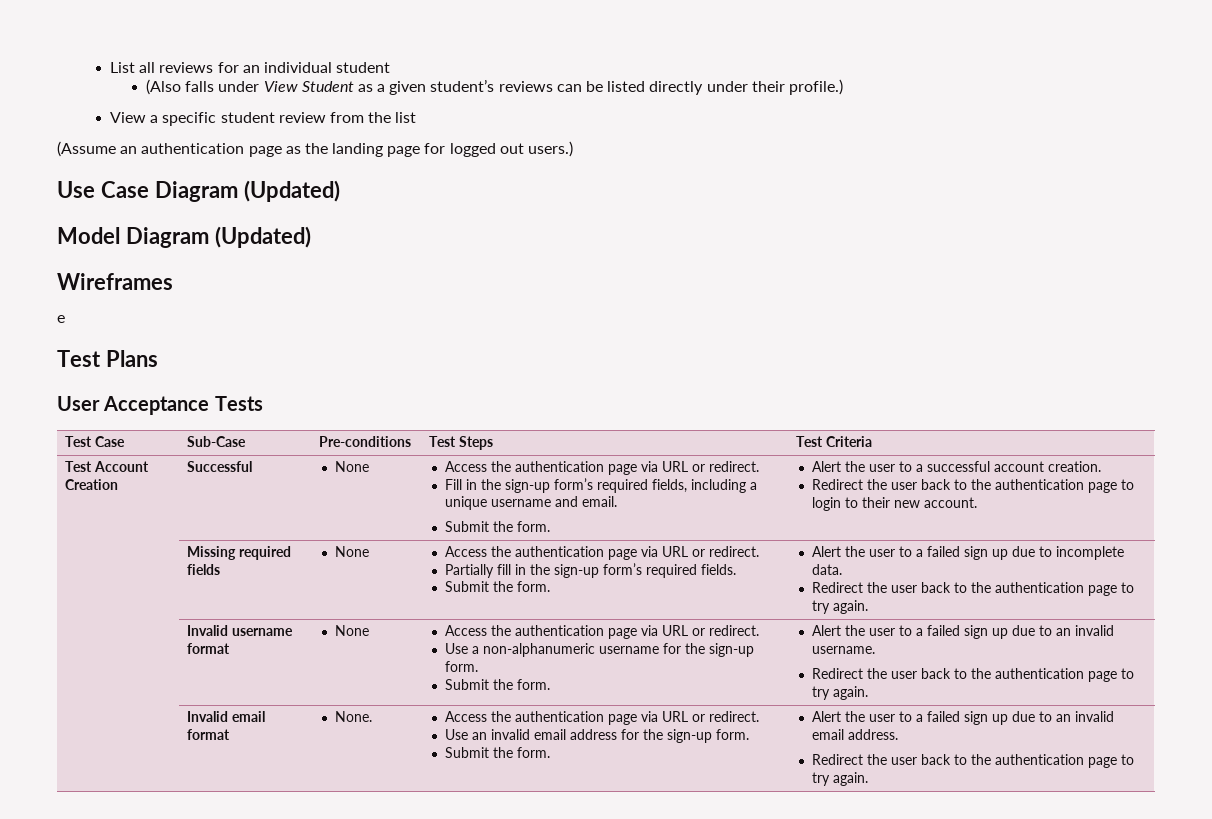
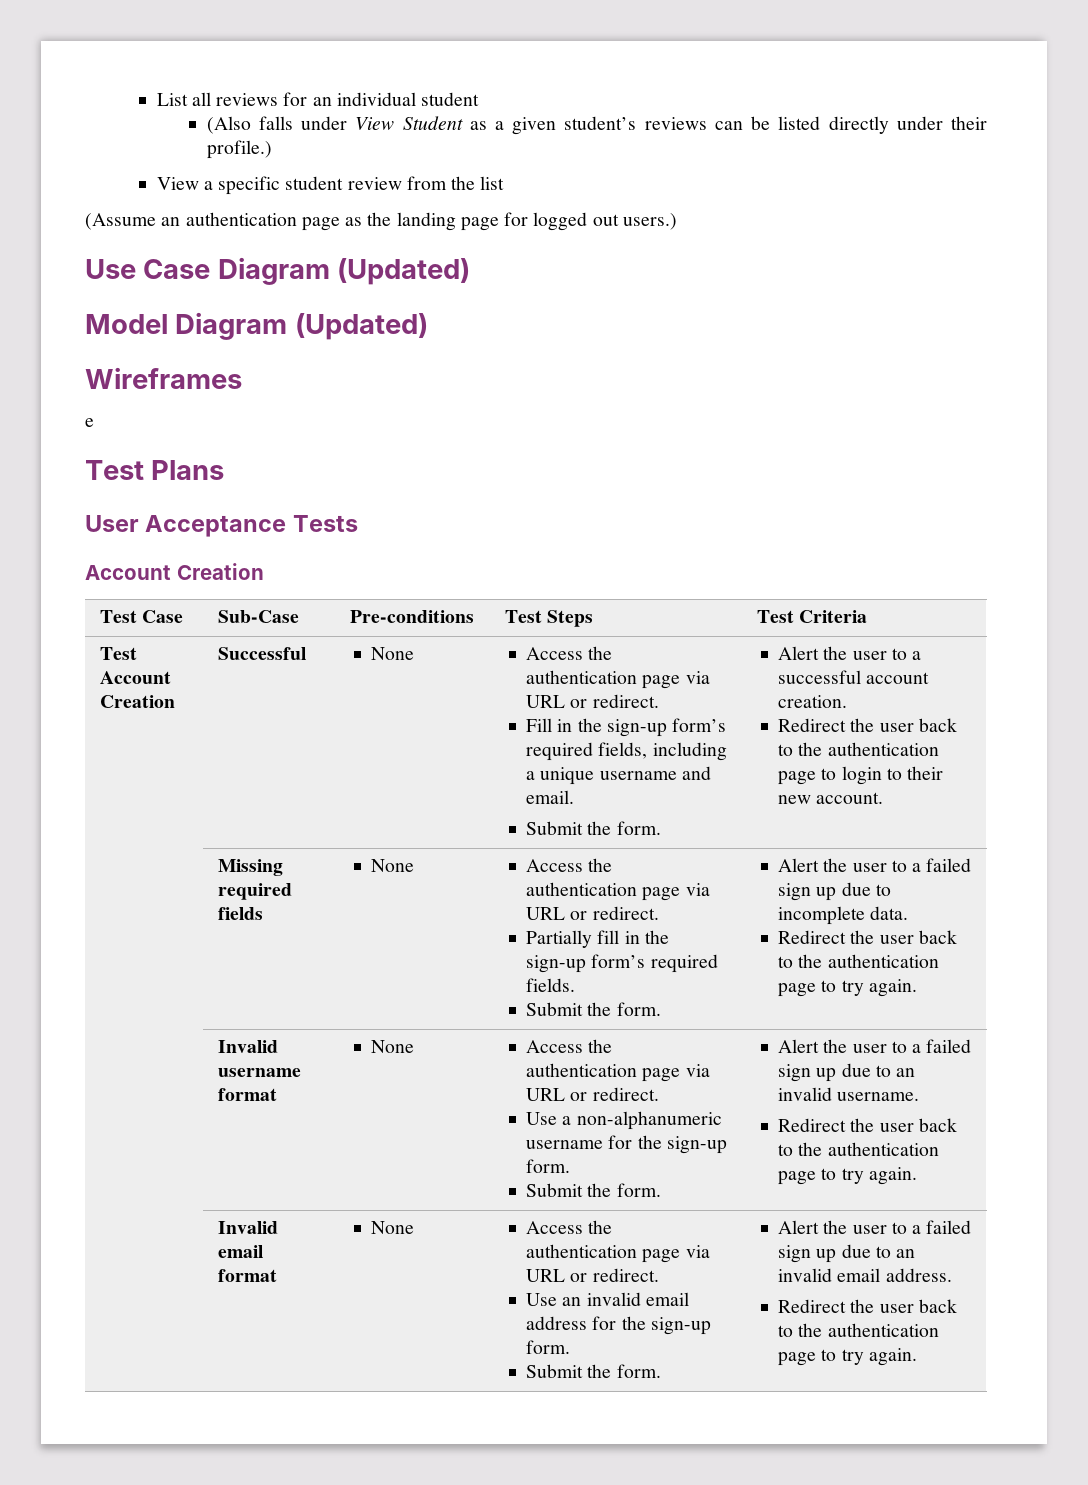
  User Acceptance Tests
+ Account Creation
- Invalid email format | None.
+ Invalid email format | None

